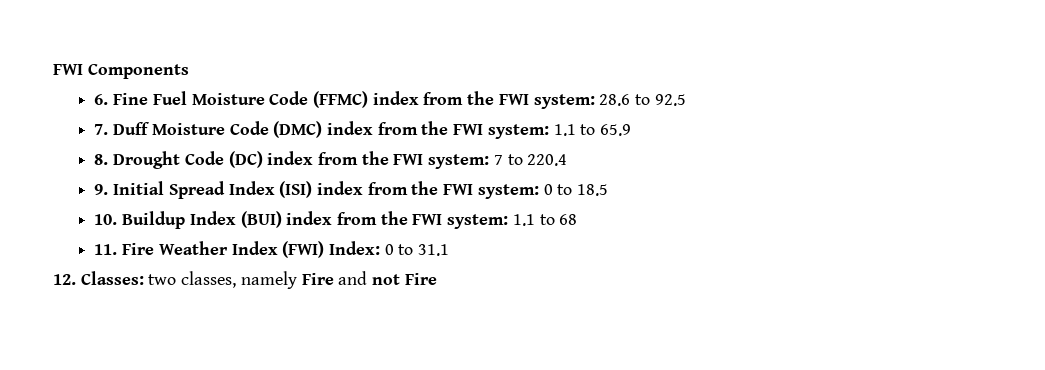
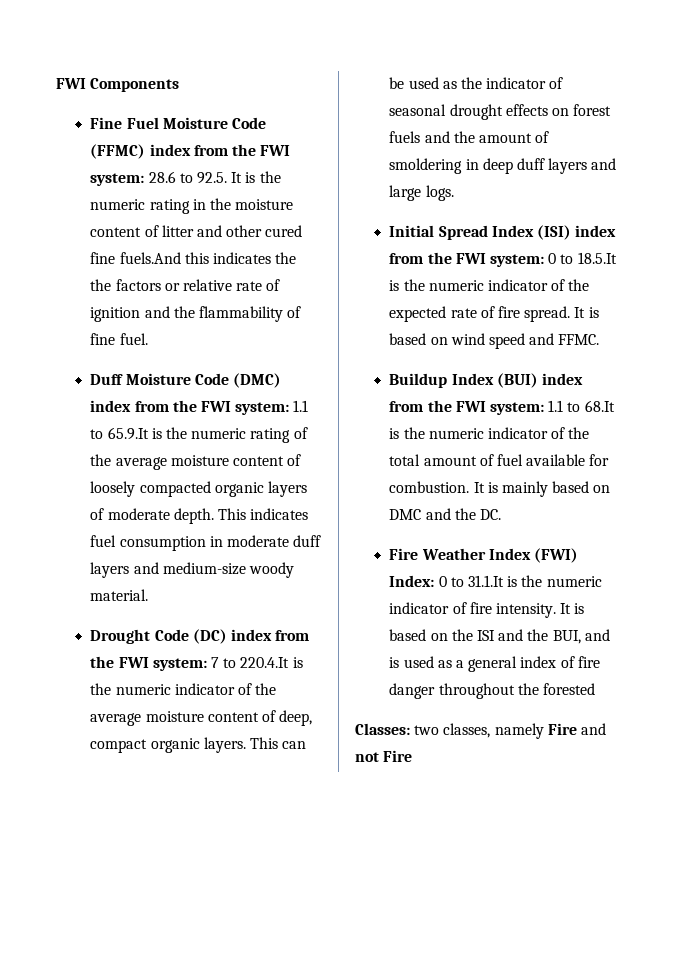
- 6. Fine Fuel Moisture Code (FFMC) index from the FWI system:
+ Fine Fuel Moisture Code (FFMC) index from the FWI system:
- 28.6 to 92.5
- 7. Duff Moisture Code (DMC) index from the FWI system:
+ 28.6 to 92.5. It is the numeric rating in the moisture content of litter and other cured fine fuels.And this indicates the the factors or relative rate of ignition and the flammability of fine fuel.
+ Duff Moisture Code (DMC) index from the FWI system:
- 1.1 to 65.9
- 8. Drought Code (DC) index from the FWI system:
+ 1.1 to 65.9.It is the numeric rating of the average moisture content of loosely compacted organic layers of moderate depth. This indicates fuel consumption in moderate duff layers and medium-size woody material.
+ Drought Code (DC) index from the FWI system:
- 7 to 220.4
- 9. Initial Spread Index (ISI) index from the FWI system:
+ 7 to 220.4.It is the numeric indicator of the average moisture content of deep, compact organic layers. This can be used as the indicator of seasonal drought effects on forest fuels and the amount of smoldering in deep duff layers and large logs.
+ Initial Spread Index (ISI) index from the FWI system:
- 0 to 18.5
- 10. Buildup Index (BUI) index from the FWI system:
+ 0 to 18.5.It is the numeric indicator of the expected rate of fire spread. It is based on wind speed and FFMC.
+ Buildup Index (BUI) index from the FWI system:
- 1.1 to 68
- 11. Fire Weather Index (FWI) Index:
+ 1.1 to 68.It is the numeric indicator of the total amount of fuel available for combustion. It is mainly based on DMC and the DC.
+ Fire Weather Index (FWI) Index:
- 0 to 31.1
- 12. Classes:
+ 0 to 31.1.It is the numeric indicator of fire intensity. It is based on the ISI and the BUI, and is used as a general index of fire danger throughout the forested
+ Classes:

